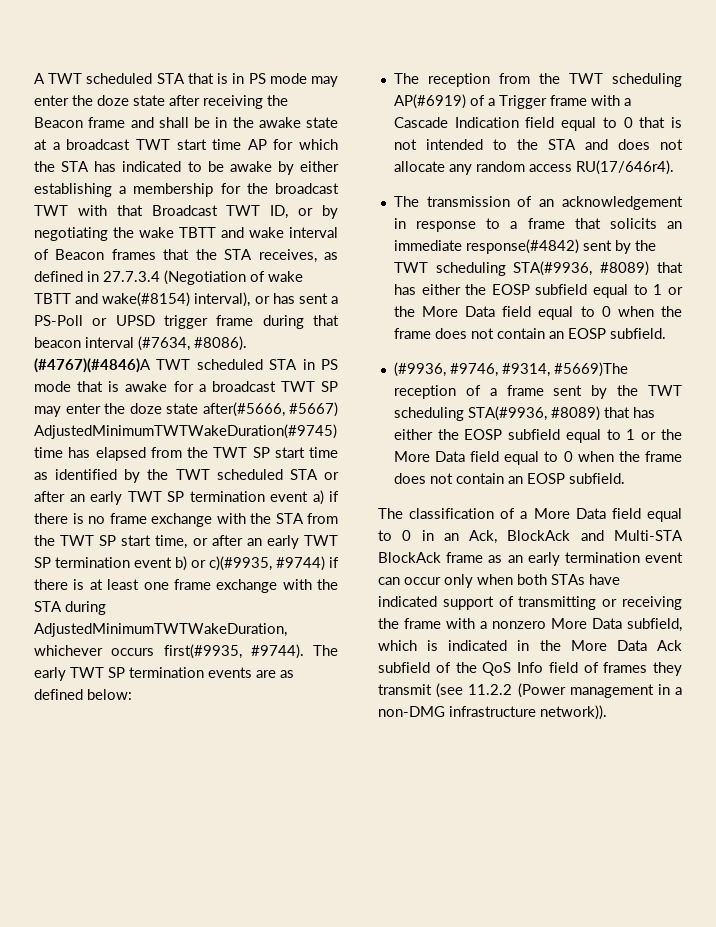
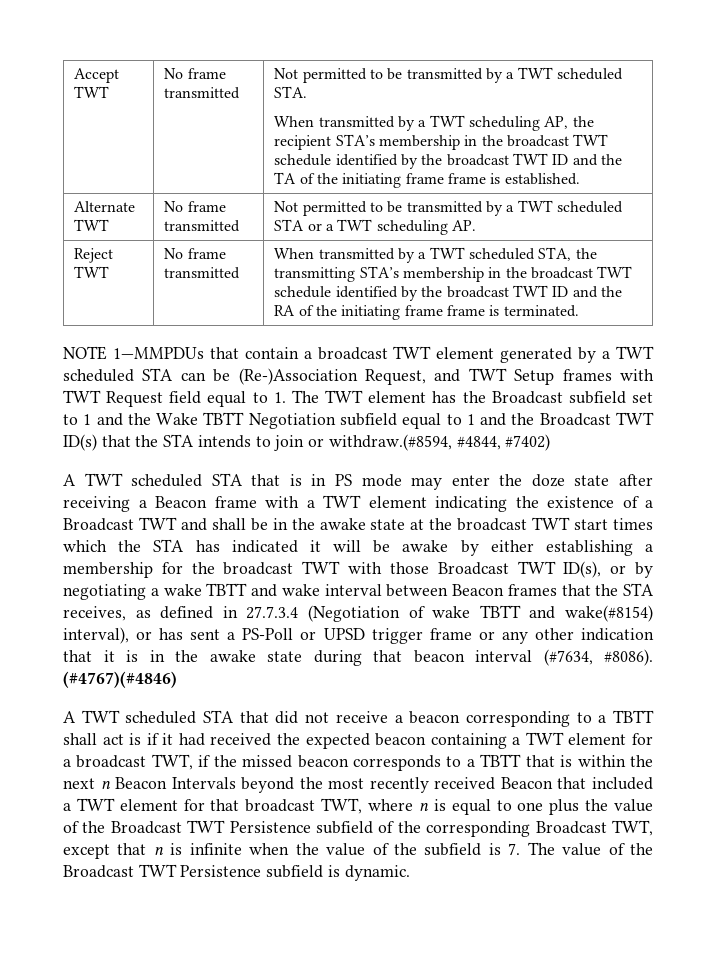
+ Accept TWT | No frame transmitted | Not permitted to be transmitted by a TWT scheduled STA.
+ When transmitted by a TWT scheduling AP, the recipient STA’s membership in the broadcast TWT schedule identified by the broadcast TWT ID and the TA of the initiating frame frame is established.
+ Alternate TWT | No frame transmitted | Not permitted to be transmitted by a TWT scheduled STA or a TWT scheduling AP.
+ Reject TWT | No frame transmitted | When transmitted by a TWT scheduled STA, the transmitting STA’s membership in the broadcast TWT schedule identified by the broadcast TWT ID and the RA of the initiating frame frame is terminated.
+ NOTE 1—MMPDUs that contain a broadcast TWT element generated by a TWT scheduled STA can be (Re-)Association Request, and TWT Setup frames with TWT Request field equal to 1. The TWT element has the Broadcast subfield set to 1 and the Wake TBTT Negotiation subfield equal to 1 and the Broadcast TWT ID(s) that the STA intends to join or withdraw.(#8594, #4844, #7402)
- A TWT scheduled STA that is in PS mode may enter the doze state after receiving the Beacon frame and shall be in the awake state at a broadcast TWT start time AP for which the STA has indicated to be awake by either establishing a membership for the broadcast TWT with that Broadcast TWT ID, or by negotiating the wake TBTT and wake interval of Beacon frames that the STA receives, as defined in 27.7.3.4 (Negotiation of wake TBTT and wake(#8154) interval), or has sent a PS-Poll or UPSD trigger frame during that beacon interval (#7634, #8086).
+ A TWT scheduled STA that is in PS mode may enter the doze state after receiving a Beacon frame with a TWT element indicating the existence of a Broadcast TWT and shall be in the awake state at the broadcast TWT start times which the STA has indicated it will be awake by either establishing a membership for the broadcast TWT with those Broadcast TWT ID(s), or by negotiating a wake TBTT and wake interval between Beacon frames that the STA receives, as defined in 27.7.3.4 (Negotiation of wake TBTT and wake(#8154) interval), or has sent a PS-Poll or UPSD trigger frame or any other indication that it is in the awake state during that beacon interval (#7634, #8086).
- (#4767)(#4846)A TWT scheduled STA in PS mode that is awake for a broadcast TWT SP may enter the doze state after(#5666, #5667) AdjustedMinimumTWTWakeDuration(#9745) time has elapsed from the TWT SP start time as identified by the TWT scheduled STA or after an early TWT SP termination event a) if there is no frame exchange with the STA from the TWT SP start time, or after an early TWT SP termination event b) or c)(#9935, #9744) if there is at least one frame exchange with the STA during AdjustedMinimumTWTWakeDuration, whichever occurs first(#9935, #9744). The early TWT SP termination events are as defined below:
- The reception from the TWT scheduling AP(#6919) of a Trigger frame with a Cascade Indication field equal to 0 that is not intended to the STA and does not allocate any random access RU(17/646r4).
- The transmission of an acknowledgement in response to a frame that solicits an immediate response(#4842) sent by the TWT scheduling STA(#9936, #8089) that has either the EOSP subfield equal to 1 or the More Data field equal to 0 when the frame does not contain an EOSP subfield.
- (#9936, #9746, #9314, #5669)The reception of a frame sent by the TWT scheduling STA(#9936, #8089) that has either the EOSP subfield equal to 1 or the More Data field equal to 0 when the frame does not contain an EOSP subfield.
- The classification of a More Data field equal to 0 in an Ack, BlockAck and Multi-STA BlockAck frame as an early termination event can occur only when both STAs have indicated support of transmitting or receiving the frame with a nonzero More Data subfield, which is indicated in the More Data Ack subfield of the QoS Info field of frames they transmit (see 11.2.2 (Power management in a non-DMG infrastructure network)).
+ (#4767)(#4846)
+ A TWT scheduled STA that did not receive a beacon corresponding to a TBTT shall act is if it had received the expected beacon containing a TWT element for a broadcast TWT, if the missed beacon corresponds to a TBTT that is within the next n Beacon Intervals beyond the most recently received Beacon that included a TWT element for that broadcast TWT, where n is equal to one plus the value of the Broadcast TWT Persistence subfield of the corresponding Broadcast TWT, except that n is infinite when the value of the subfield is 7. The value of the Broadcast TWT Persistence subfield is dynamic.

